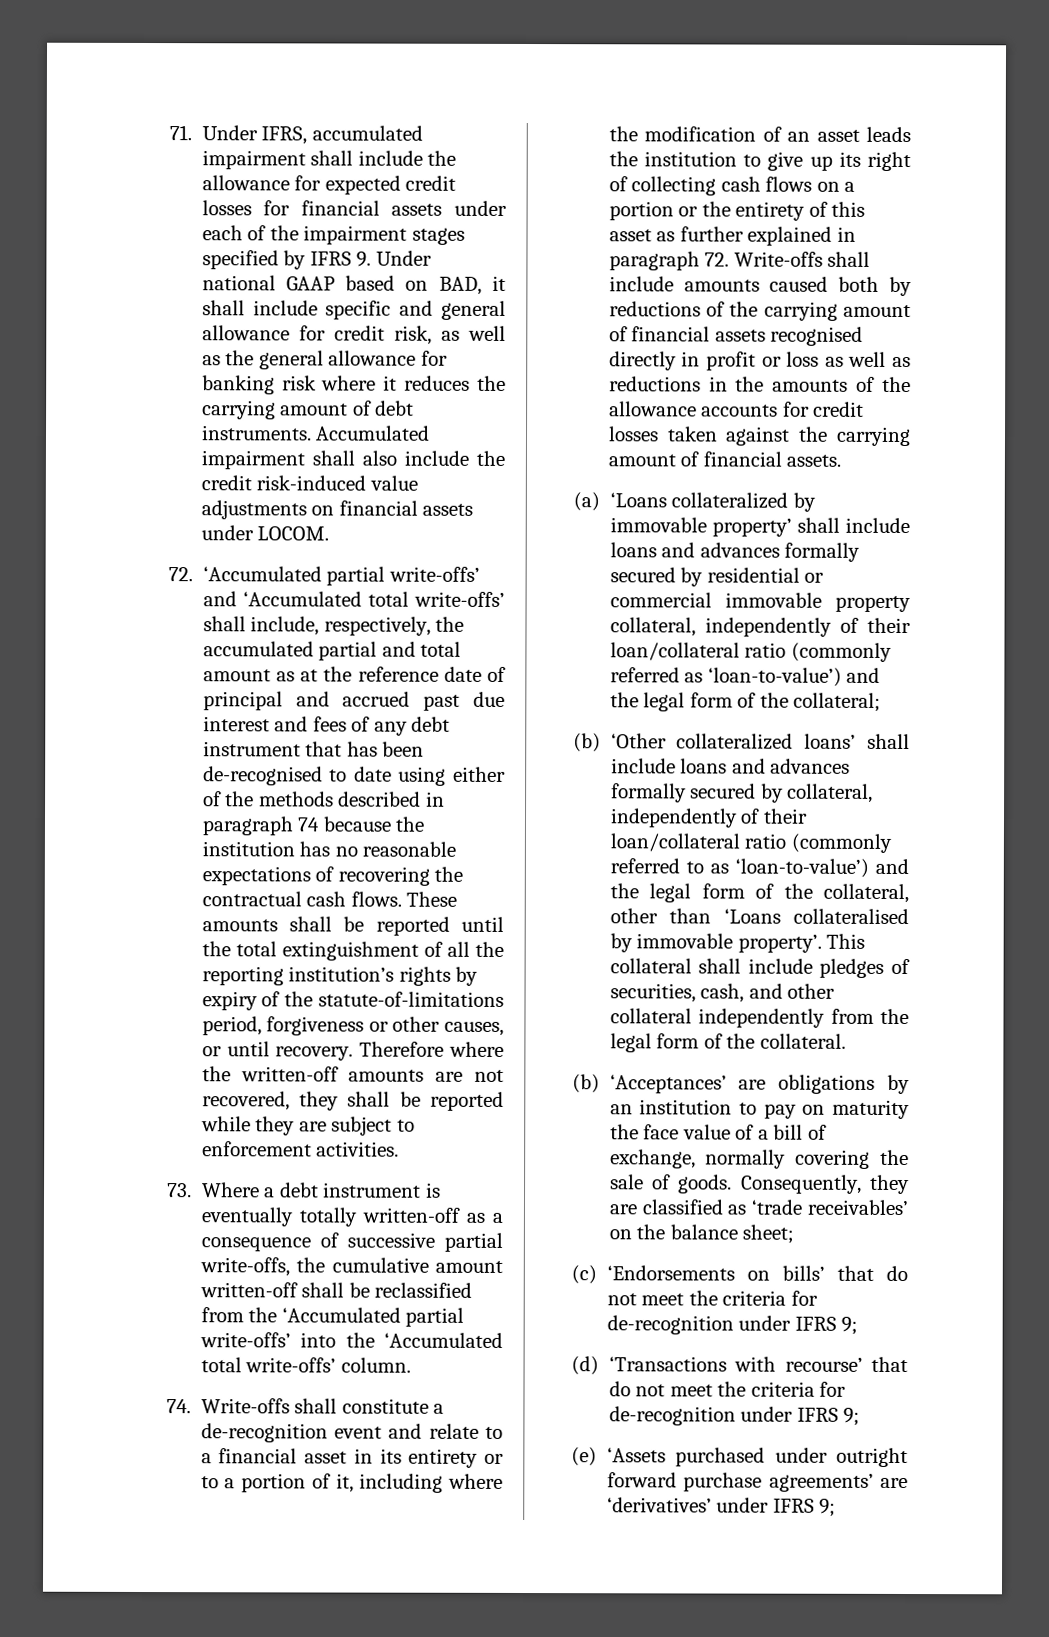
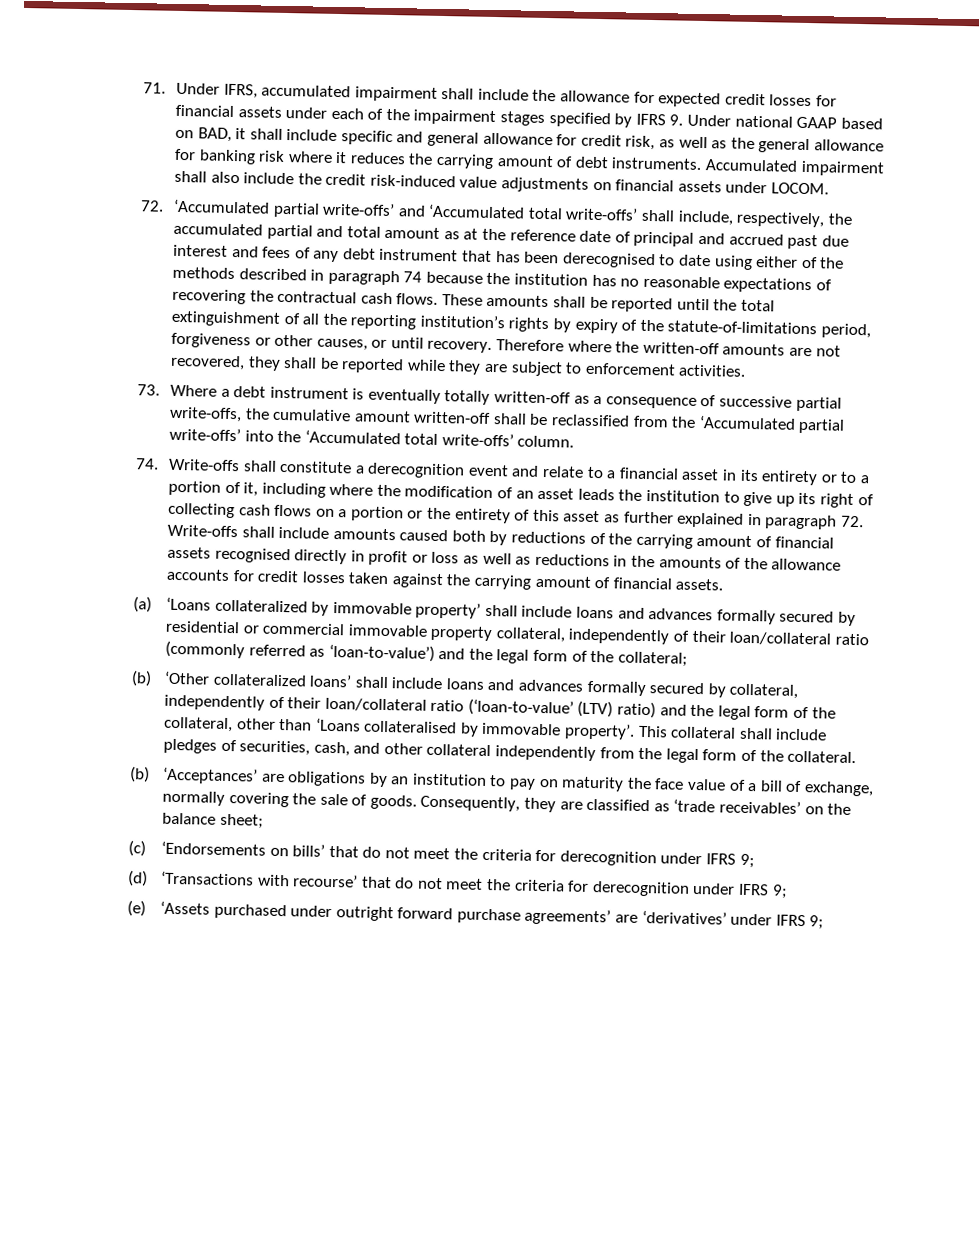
- 72. ‘Accumulated partial write-offs’ and ‘Accumulated total write-offs’ shall include, respectively, the accumulated partial and total amount as at the reference date of principal and accrued past due interest and fees of any debt instrument that has been de-recognised to date using either of the methods described in paragraph 74 because the institution has no reasonable expectations of recovering the contractual cash flows.
+ 72. ‘Accumulated partial write-offs’ and ‘Accumulated total write-offs’ shall include, respectively, the accumulated partial and total amount as at the reference date of principal and accrued past due interest and fees of any debt instrument that has been derecognised to date using either of the methods described in paragraph 74 because the institution has no reasonable expectations of recovering the contractual cash flows.
- 74. Write-offs shall constitute a de-recognition event and relate to a financial asset in its entirety or to a portion of it, including where the modification of an asset leads the institution to give up its right of collecting cash flows on a portion or the entirety of this asset as further explained in paragraph 72. Write-offs shall include amounts caused both by reductions of the carrying amount of financial assets recognised directly in profit or loss as well as reductions in the amounts of the allowance accounts for credit losses taken against the carrying amount of financial assets.
+ 74. Write-offs shall constitute a derecognition event and relate to a financial asset in its entirety or to a portion of it, including where the modification of an asset leads the institution to give up its right of collecting cash flows on a portion or the entirety of this asset as further explained in paragraph 72. Write-offs shall include amounts caused both by reductions of the carrying amount of financial assets recognised directly in profit or loss as well as reductions in the amounts of the allowance accounts for credit losses taken against the carrying amount of financial assets.
- (b) ‘Other collateralized loans’ shall include loans and advances formally secured by collateral, independently of their loan/collateral ratio (commonly referred to as ‘loan-to-value’) and the legal form of the collateral, other than ‘Loans collateralised by immovable property’.
+ (b) ‘Other collateralized loans’ shall include loans and advances formally secured by collateral, independently of their loan/collateral ratio (‘loan-to-value’ (LTV) ratio) and the legal form of the collateral, other than ‘Loans collateralised by immovable property’.
- (c) ‘Endorsements on bills’ that do not meet the criteria for de-recognition under IFRS 9;
+ (c) ‘Endorsements on bills’ that do not meet the criteria for derecognition under IFRS 9;
- (d) ‘Transactions with recourse’ that do not meet the criteria for de-recognition under IFRS 9;
+ (d) ‘Transactions with recourse’ that do not meet the criteria for derecognition under IFRS 9;

